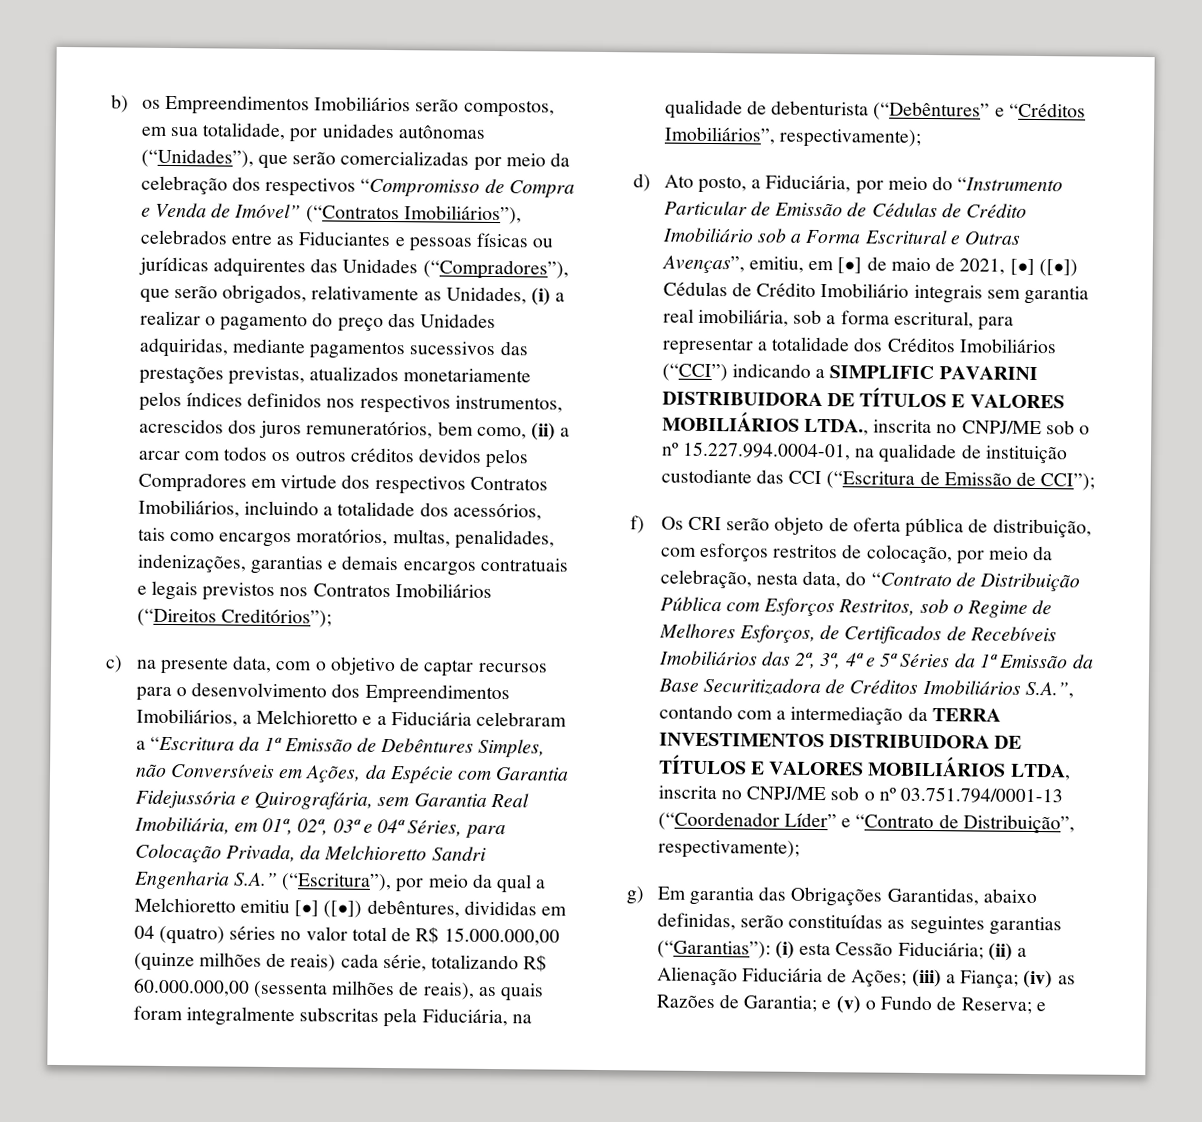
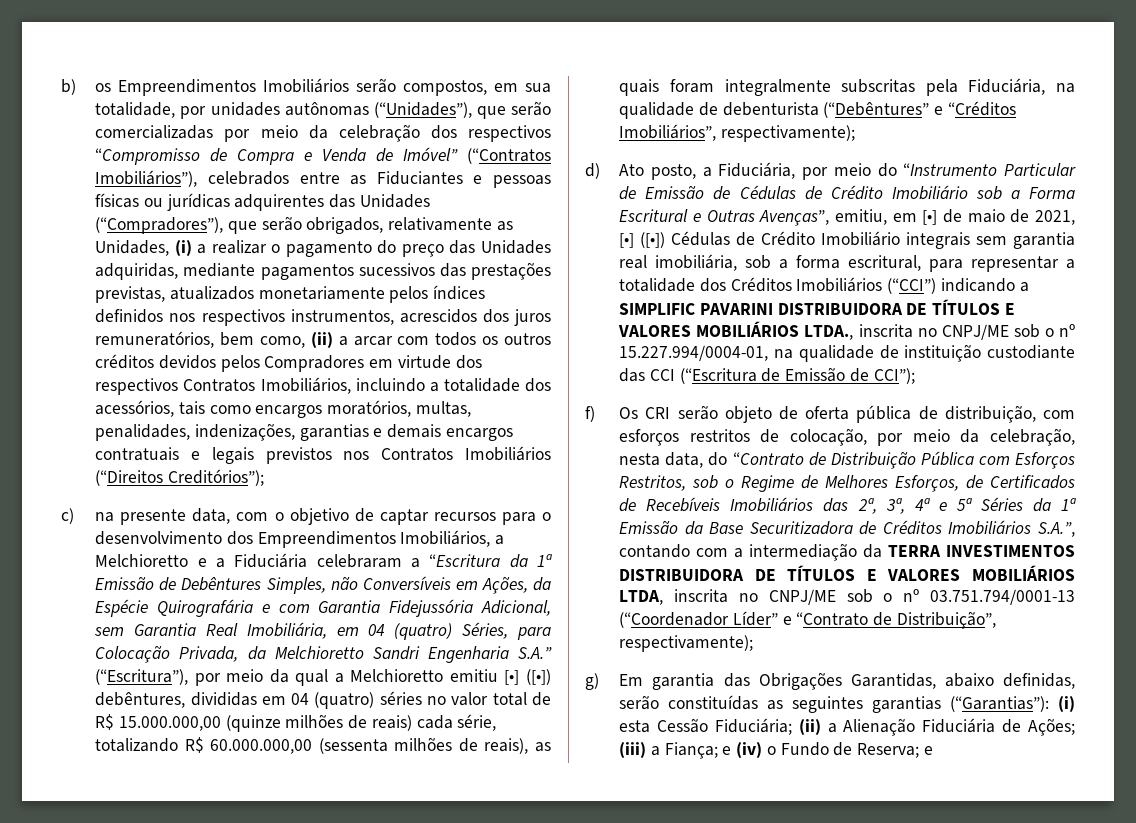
- c) na presente data, com o objetivo de captar recursos para o desenvolvimento dos Empreendimentos Imobiliários, a Melchioretto e a Fiduciária celebraram a “Escritura da 1ª Emissão de Debêntures Simples, não Conversíveis em Ações, da Espécie com Garantia Fidejussória e Quirografária, sem Garantia Real Imobiliária, em 01ª, 02ª, 03ª e 04ª Séries, para Colocação Privada, da Melchioretto Sandri Engenharia S.A.” (“Escritura”), por meio da qual a Melchioretto emitiu [•] ([•]) debêntures, divididas em 04 (quatro) séries no valor total de R$ 15.000.000,00 (quinze milhões de reais) cada série, totalizando R$ 60.000.000,00 (sessenta milhões de reais), as quais foram integralmente subscritas pela Fiduciária, na qualidade de debenturista (“Debêntures” e “Créditos Imobiliários”, respectivamente);
+ c) na presente data, com o objetivo de captar recursos para o desenvolvimento dos Empreendimentos Imobiliários, a Melchioretto e a Fiduciária celebraram a “Escritura da 1ª Emissão de Debêntures Simples, não Conversíveis em Ações, da Espécie Quirografária e com Garantia Fidejussória Adicional, sem Garantia Real Imobiliária, em 04 (quatro) Séries, para Colocação Privada, da Melchioretto Sandri Engenharia S.A.” (“Escritura”), por meio da qual a Melchioretto emitiu [•] ([•]) debêntures, divididas em 04 (quatro) séries no valor total de R$ 15.000.000,00 (quinze milhões de reais) cada série, totalizando R$ 60.000.000,00 (sessenta milhões de reais), as quais foram integralmente subscritas pela Fiduciária, na qualidade de debenturista (“Debêntures” e “Créditos Imobiliários”, respectivamente);
- d) Ato posto, a Fiduciária, por meio do “Instrumento Particular de Emissão de Cédulas de Crédito Imobiliário sob a Forma Escritural e Outras Avenças”, emitiu, em [•] de maio de 2021, [•] ([•]) Cédulas de Crédito Imobiliário integrais sem garantia real imobiliária, sob a forma escritural, para representar a totalidade dos Créditos Imobiliários (“CCI”) indicando a SIMPLIFIC PAVARINI DISTRIBUIDORA DE TÍTULOS E VALORES MOBILIÁRIOS LTDA., inscrita no CNPJ/ME sob o nº 15.227.994.0004-01, na qualidade de instituição custodiante das CCI (“Escritura de Emissão de CCI”);
+ d) Ato posto, a Fiduciária, por meio do “Instrumento Particular de Emissão de Cédulas de Crédito Imobiliário sob a Forma Escritural e Outras Avenças”, emitiu, em [•] de maio de 2021, [•] ([•]) Cédulas de Crédito Imobiliário integrais sem garantia real imobiliária, sob a forma escritural, para representar a totalidade dos Créditos Imobiliários (“CCI”) indicando a SIMPLIFIC PAVARINI DISTRIBUIDORA DE TÍTULOS E VALORES MOBILIÁRIOS LTDA., inscrita no CNPJ/ME sob o nº 15.227.994/0004-01, na qualidade de instituição custodiante das CCI (“Escritura de Emissão de CCI”);
- g) Em garantia das Obrigações Garantidas, abaixo definidas, serão constituídas as seguintes garantias (“Garantias”): (i) esta Cessão Fiduciária; (ii) a Alienação Fiduciária de Ações; (iii) a Fiança; (iv) as Razões de Garantia; e (v) o Fundo de Reserva; e
+ g) Em garantia das Obrigações Garantidas, abaixo definidas, serão constituídas as seguintes garantias (“Garantias”): (i) esta Cessão Fiduciária; (ii) a Alienação Fiduciária de Ações; (iii) a Fiança; e (iv) o Fundo de Reserva; e

